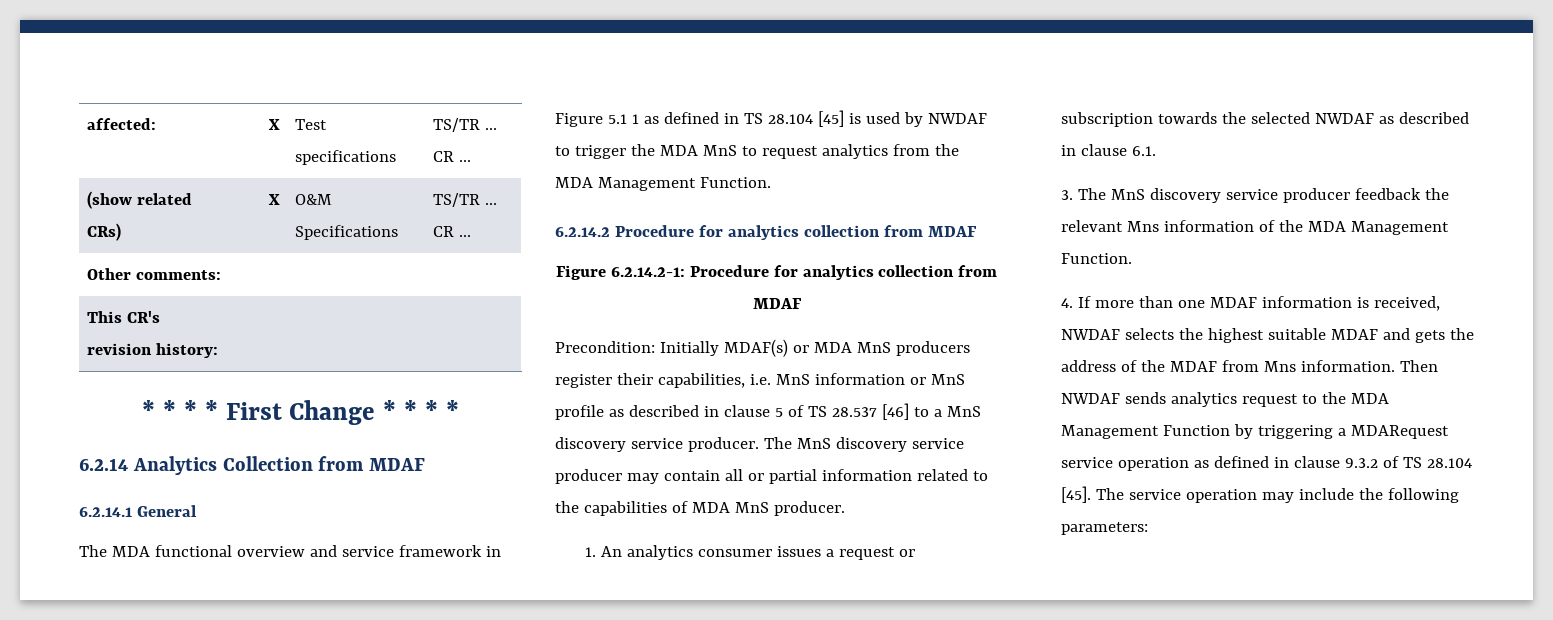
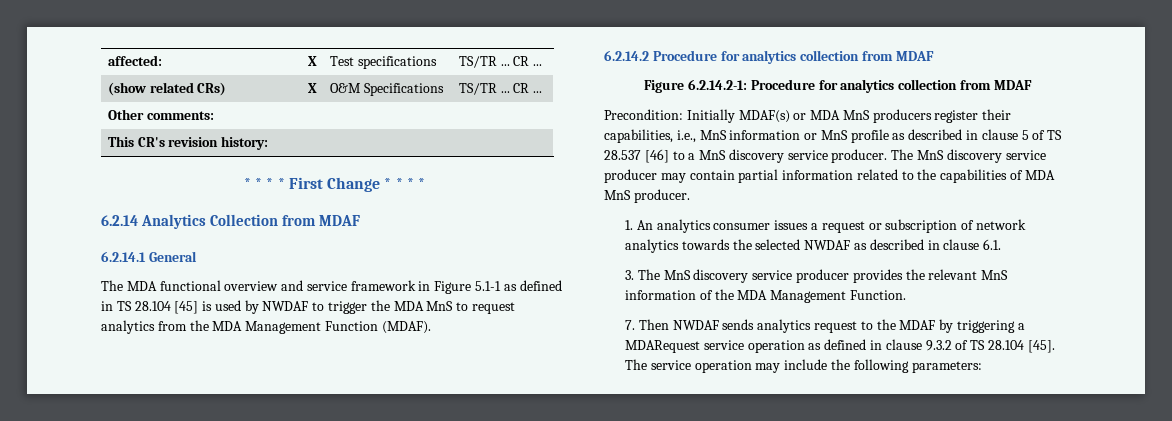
- The MDA functional overview and service framework in Figure 5.1 1 as defined in TS 28.104 [45] is used by NWDAF to trigger the MDA MnS to request analytics from the MDA Management Function.
+ The MDA functional overview and service framework in Figure 5.1-1 as defined in TS 28.104 [45] is used by NWDAF to trigger the MDA MnS to request analytics from the MDA Management Function (MDAF).
- Precondition: Initially MDAF(s) or MDA MnS producers register their capabilities, i.e. MnS information or MnS profile as described in clause 5 of TS 28.537 [46] to a MnS discovery service producer.
+ Precondition: Initially MDAF(s) or MDA MnS producers register their capabilities, i.e., MnS information or MnS profile as described in clause 5 of TS 28.537 [46] to a MnS discovery service producer.
- The MnS discovery service producer may contain all or partial information related to the capabilities of MDA MnS producer.
+ The MnS discovery service producer may contain partial information related to the capabilities of MDA MnS producer.
- 1. An analytics consumer issues a request or subscription towards the selected NWDAF as described in clause 6.1.
+ 1. An analytics consumer issues a request or subscription of network analytics towards the selected NWDAF as described in clause 6.1.
- 3. The MnS discovery service producer feedback the relevant Mns information of the MDA Management Function.
+ 3. The MnS discovery service producer provides the relevant MnS information of the MDA Management Function.
- 4. If more than one MDAF information is received, NWDAF selects the highest suitable MDAF and gets the address of the MDAF from Mns information. Then NWDAF sends analytics request to the MDA Management Function by triggering a MDARequest service operation as defined in clause 9.3.2 of TS 28.104 [45].
+ 7. Then NWDAF sends analytics request to the MDAF by triggering a MDARequest service operation as defined in clause 9.3.2 of TS 28.104 [45].

